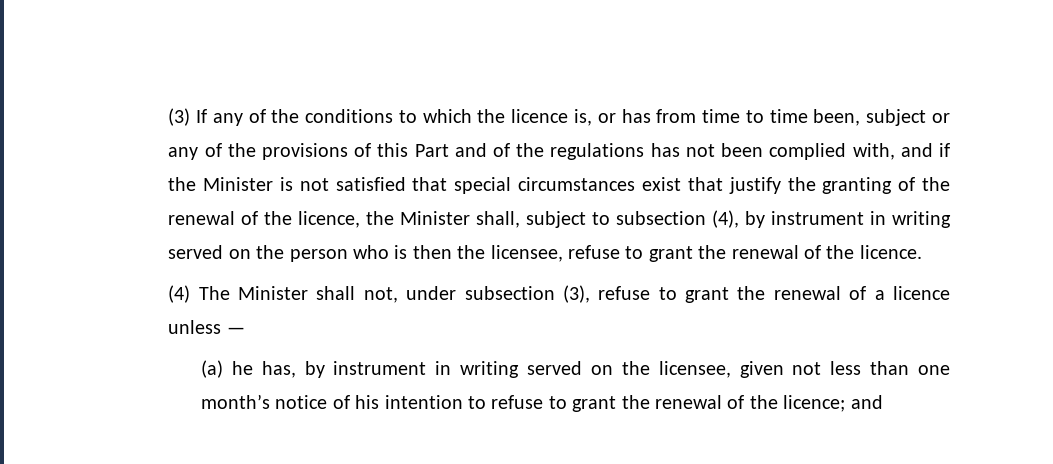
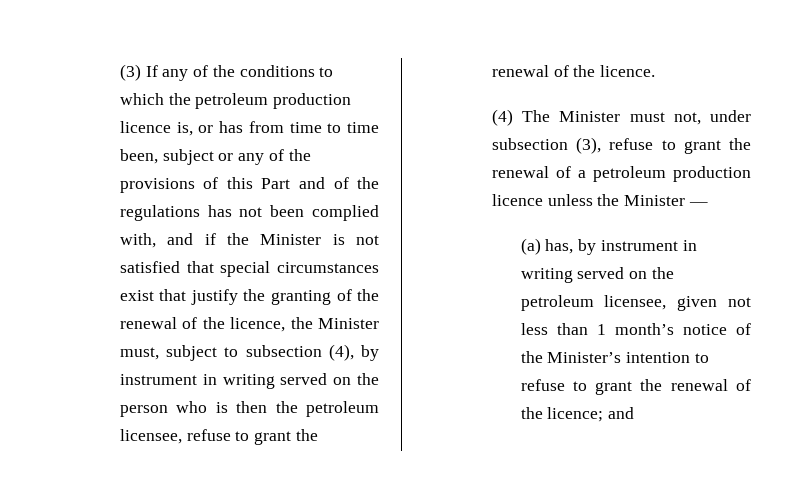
- (3) If any of the conditions to which the licence is, or has from time to time been, subject or any of the provisions of this Part and of the regulations has not been complied with, and if the Minister is not satisfied that special circumstances exist that justify the granting of the renewal of the licence, the Minister shall, subject to subsection (4), by instrument in writing served on the person who is then the licensee, refuse to grant the renewal of the licence.
+ (3) If any of the conditions to which the petroleum production licence is, or has from time to time been, subject or any of the provisions of this Part and of the regulations has not been complied with, and if the Minister is not satisfied that special circumstances exist that justify the granting of the renewal of the licence, the Minister must, subject to subsection (4), by instrument in writing served on the person who is then the petroleum licensee, refuse to grant the renewal of the licence.
- (4) The Minister shall not, under subsection (3), refuse to grant the renewal of a licence unless —
+ (4) The Minister must not, under subsection (3), refuse to grant the renewal of a petroleum production licence unless the Minister —
- (a) he has, by instrument in writing served on the licensee, given not less than one month’s notice of his intention to refuse to grant the renewal of the licence; and
+ (a) has, by instrument in writing served on the petroleum licensee, given not less than 1 month’s notice of the Minister’s intention to refuse to grant the renewal of the licence; and

